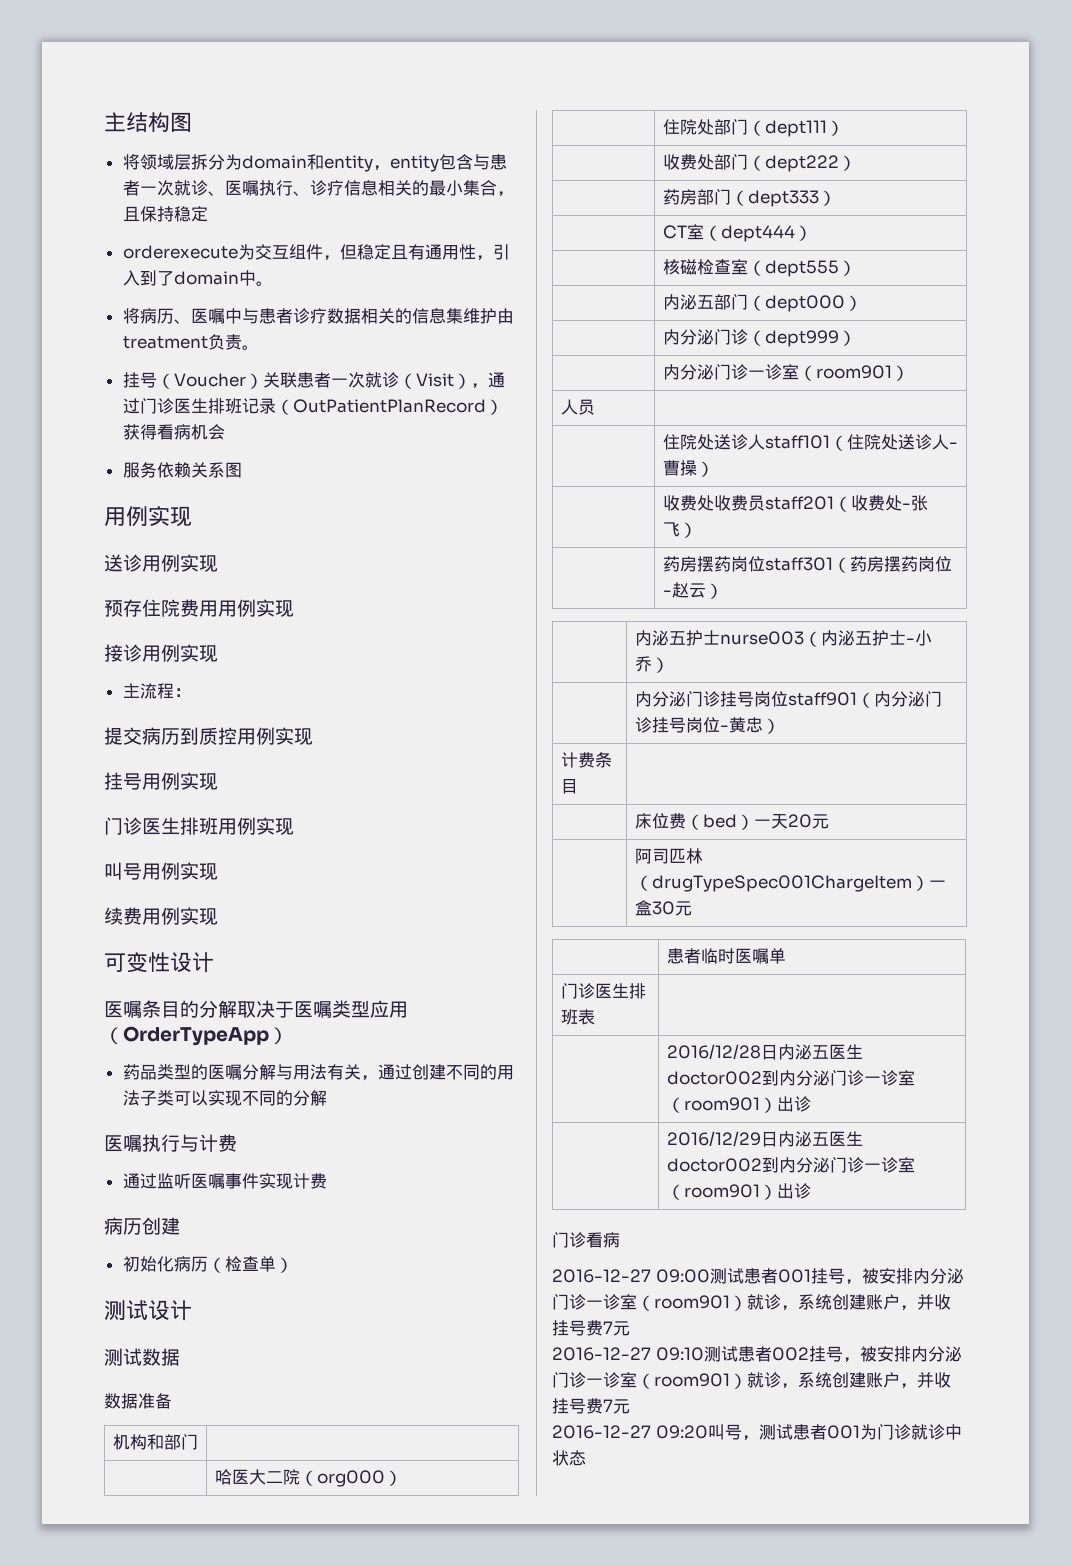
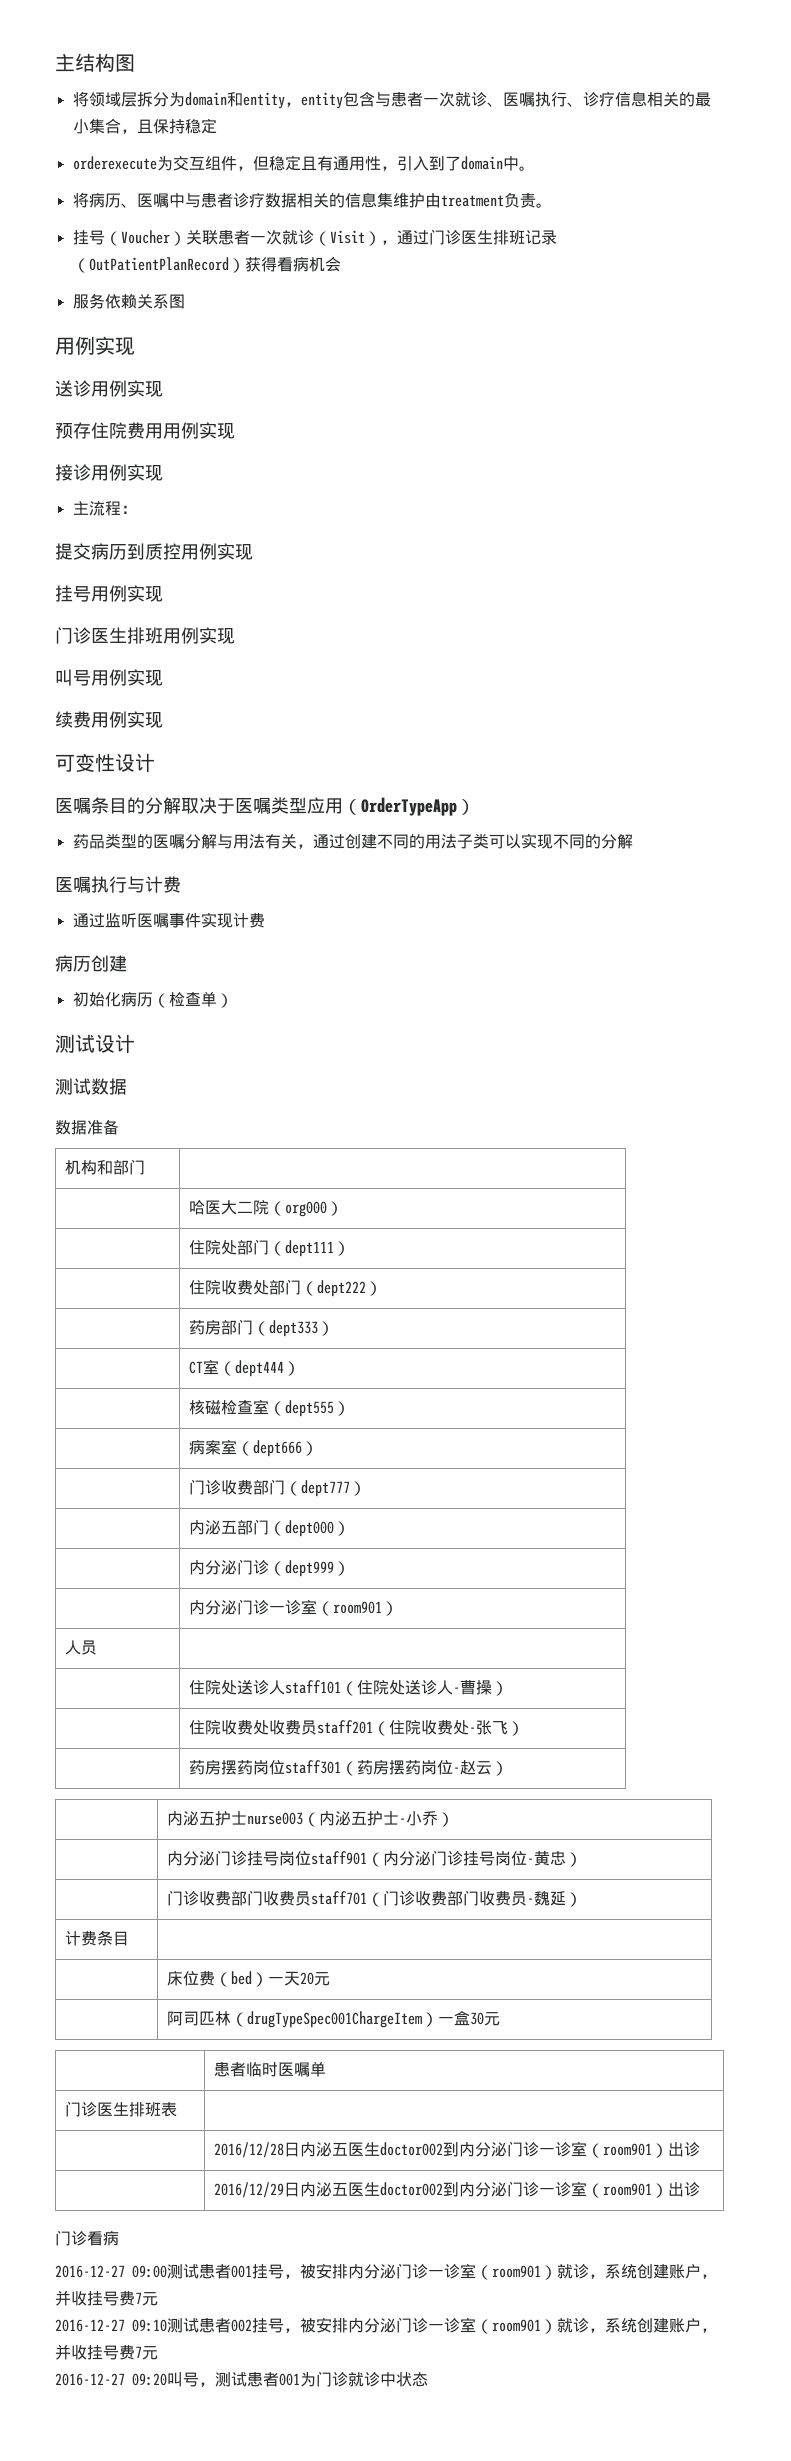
- | 收费处部门（dept222）
+ | 住院收费处部门（dept222）
+ | 病案室（dept666）
+ | 门诊收费部门（dept777）
- | 收费处收费员staff201（收费处-张飞）
+ | 住院收费处收费员staff201（住院收费处-张飞）
+ | 门诊收费部门收费员staff701（门诊收费部门收费员-魏延）

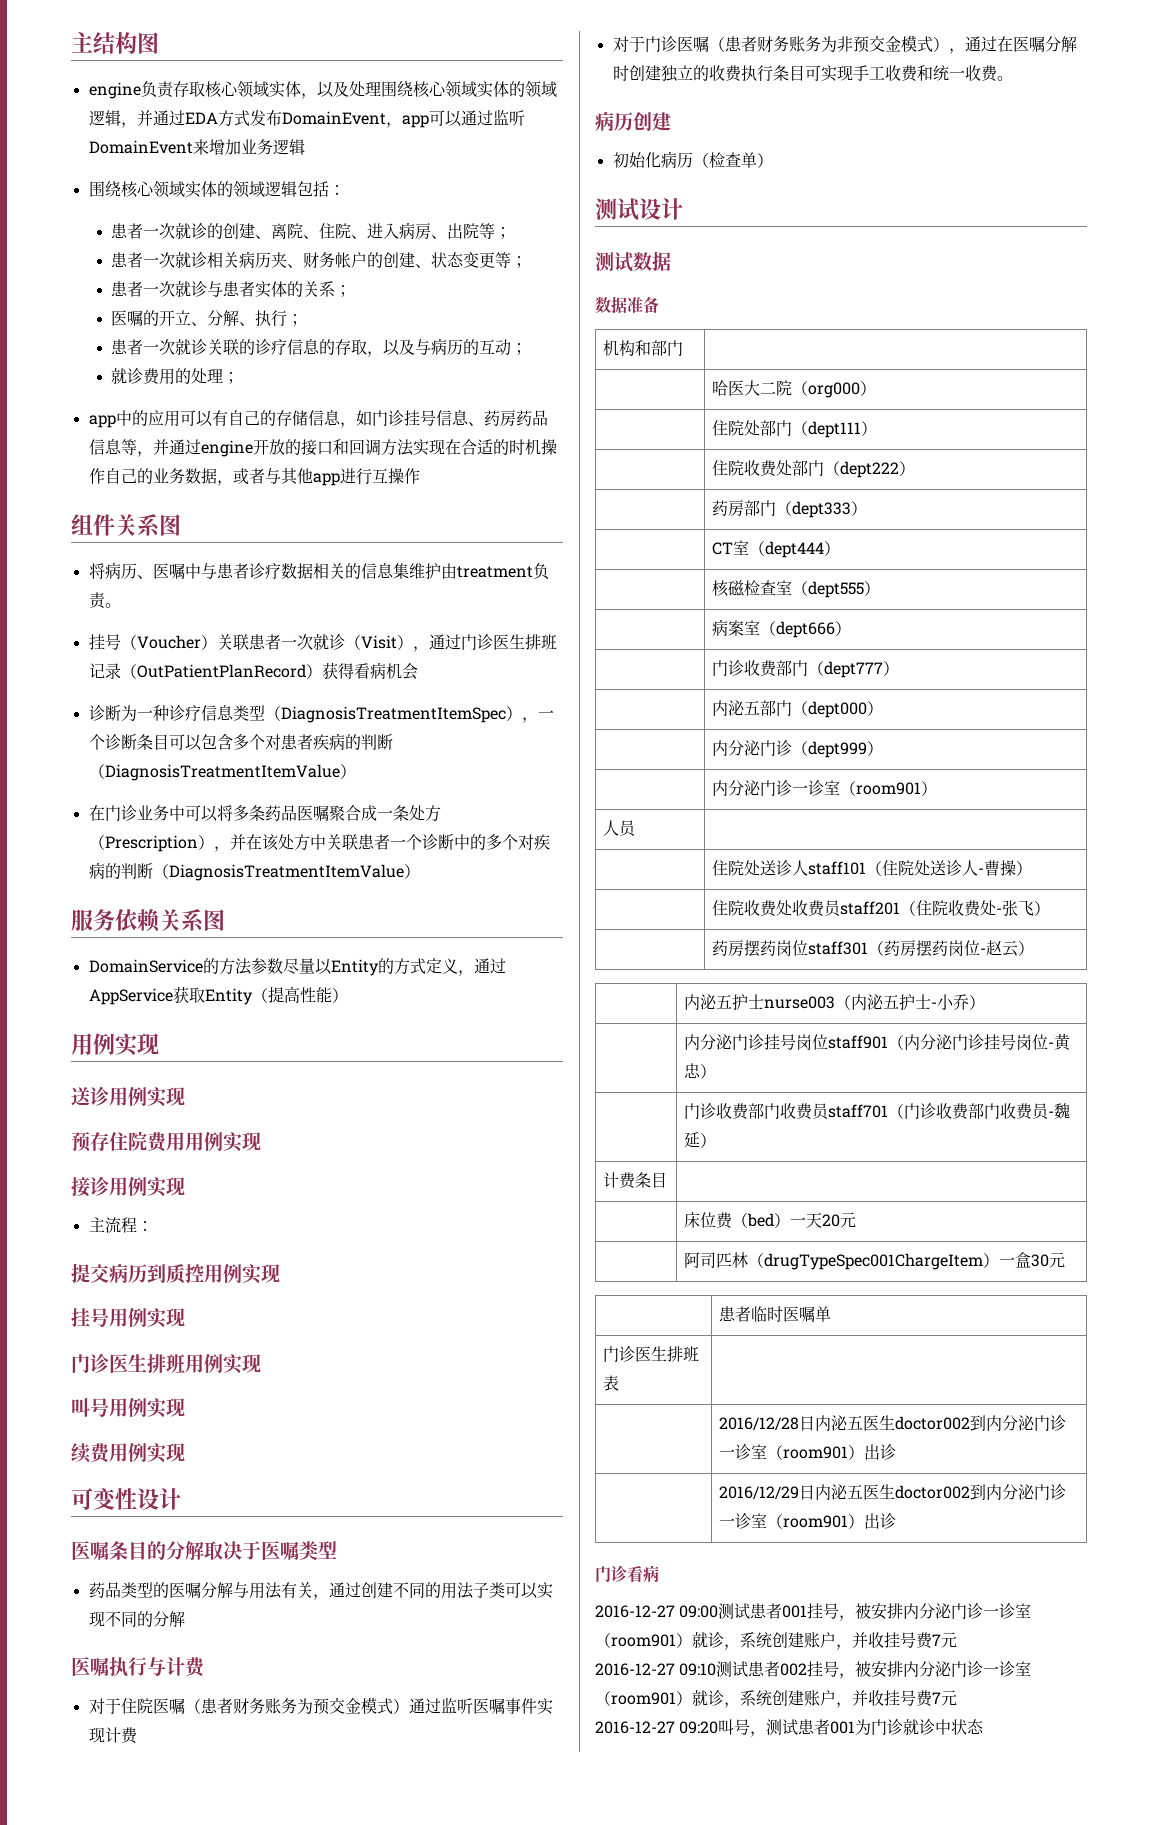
- 将领域层拆分为domain和entity，entity包含与患者一次就诊、医嘱执行、诊疗信息相关的最小集合，且保持稳定
- orderexecute为交互组件，但稳定且有通用性，引入到了domain中。
+ engine负责存取核心领域实体，以及处理围绕核心领域实体的领域逻辑，并通过EDA方式发布DomainEvent，app可以通过监听DomainEvent来增加业务逻辑
+ 围绕核心领域实体的领域逻辑包括：
+ 患者一次就诊的创建、离院、住院、进入病房、出院等；
+ 患者一次就诊相关病历夹、财务帐户的创建、状态变更等；
+ 患者一次就诊与患者实体的关系；
+ 医嘱的开立、分解、执行；
+ 患者一次就诊关联的诊疗信息的存取，以及与病历的互动；
+ 就诊费用的处理；
+ app中的应用可以有自己的存储信息，如门诊挂号信息、药房药品信息等，并通过engine开放的接口和回调方法实现在合适的时机操作自己的业务数据，或者与其他app进行互操作
+ 组件关系图
+ 诊断为一种诊疗信息类型（DiagnosisTreatmentItemSpec），一个诊断条目可以包含多个对患者疾病的判断（DiagnosisTreatmentItemValue）
+ 在门诊业务中可以将多条药品医嘱聚合成一条处方（Prescription），并在该处方中关联患者一个诊断中的多个对疾病的判断（DiagnosisTreatmentItemValue）
  服务依赖关系图
+ DomainService的方法参数尽量以Entity的方式定义，通过AppService获取Entity（提高性能）
- 医嘱条目的分解取决于医嘱类型应用（OrderTypeApp）
+ 医嘱条目的分解取决于医嘱类型
- 通过监听医嘱事件实现计费
+ 对于住院医嘱（患者财务账务为预交金模式）通过监听医嘱事件实现计费
+ 对于门诊医嘱（患者财务账务为非预交金模式），通过在医嘱分解时创建独立的收费执行条目可实现手工收费和统一收费。

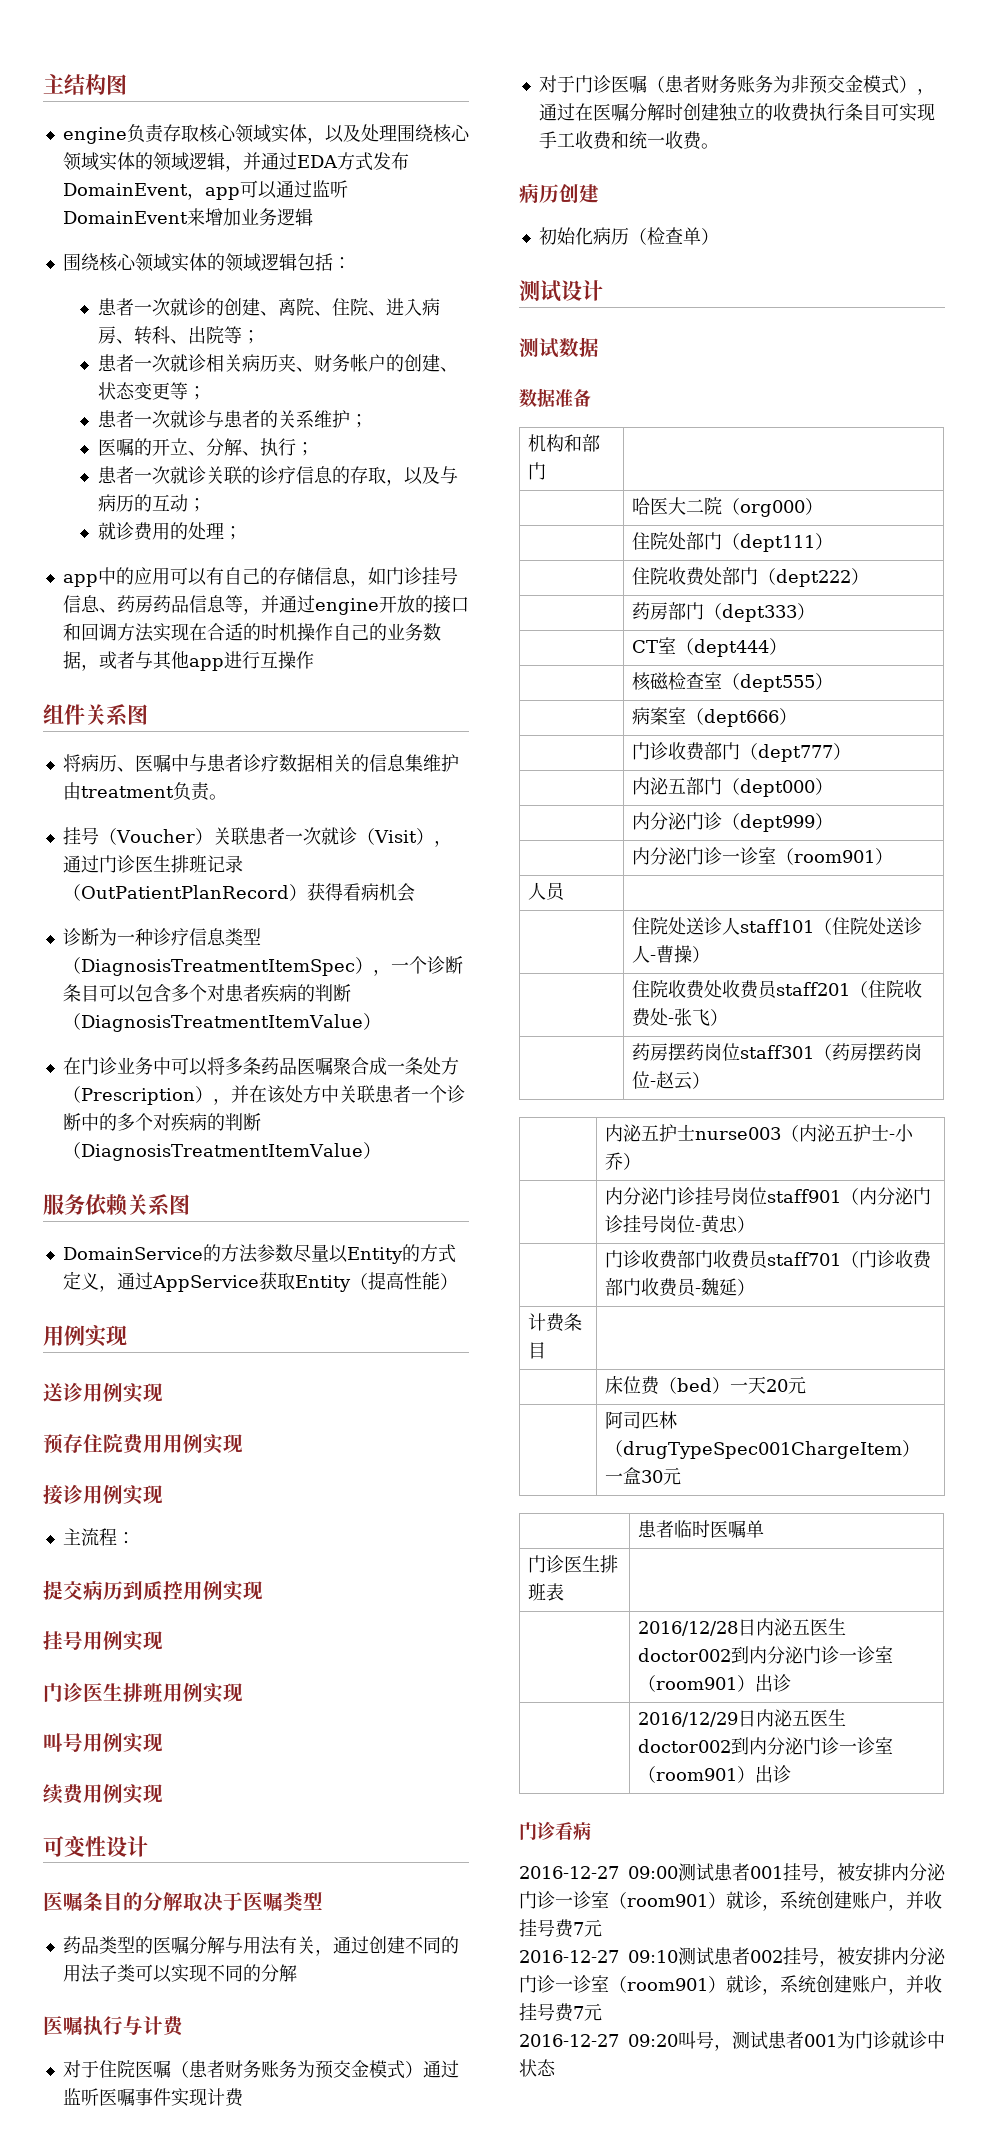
- 患者一次就诊的创建、离院、住院、进入病房、出院等；
+ 患者一次就诊的创建、离院、住院、进入病房、转科、出院等；
- 患者一次就诊与患者实体的关系；
+ 患者一次就诊与患者的关系维护；

